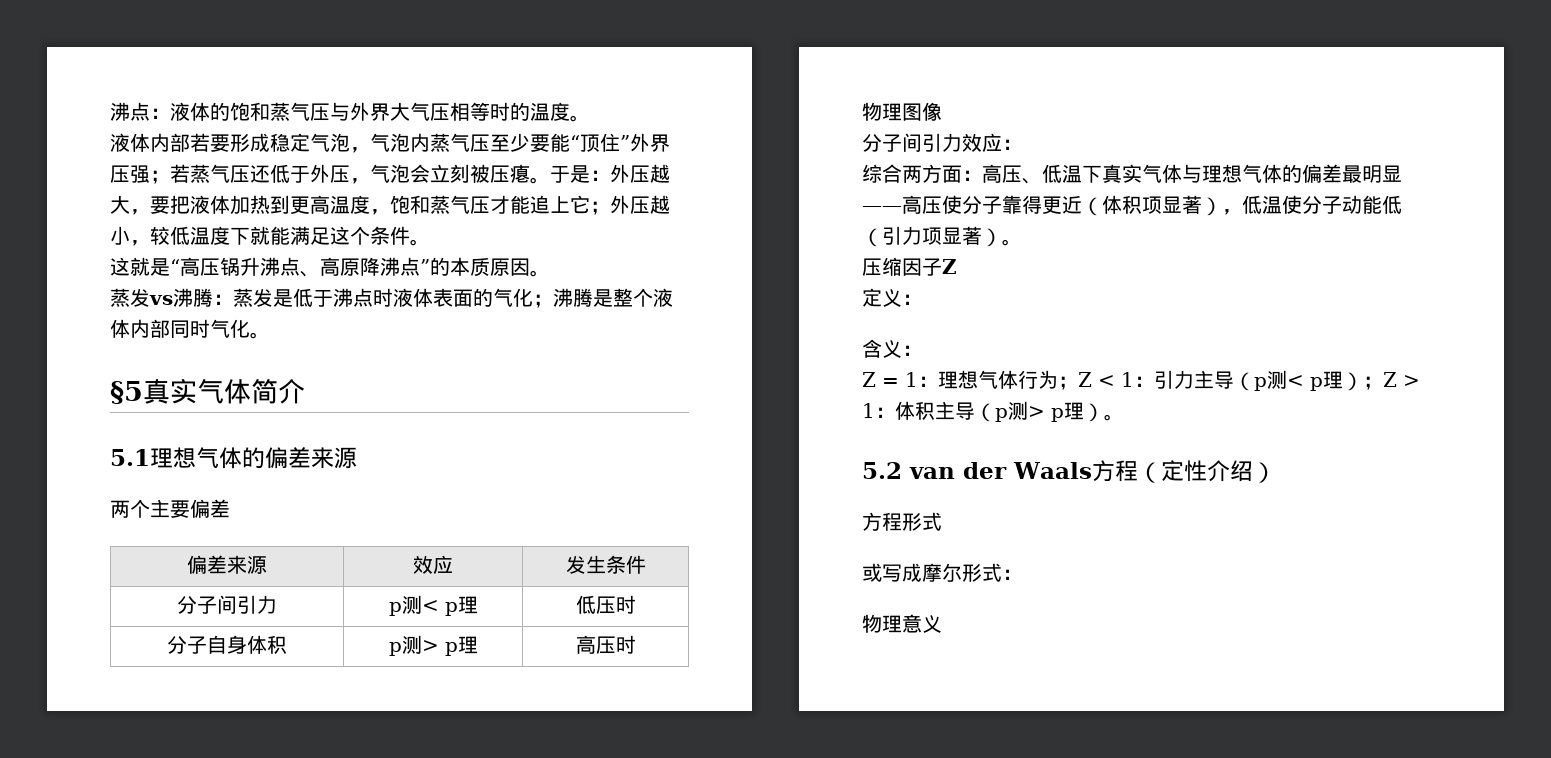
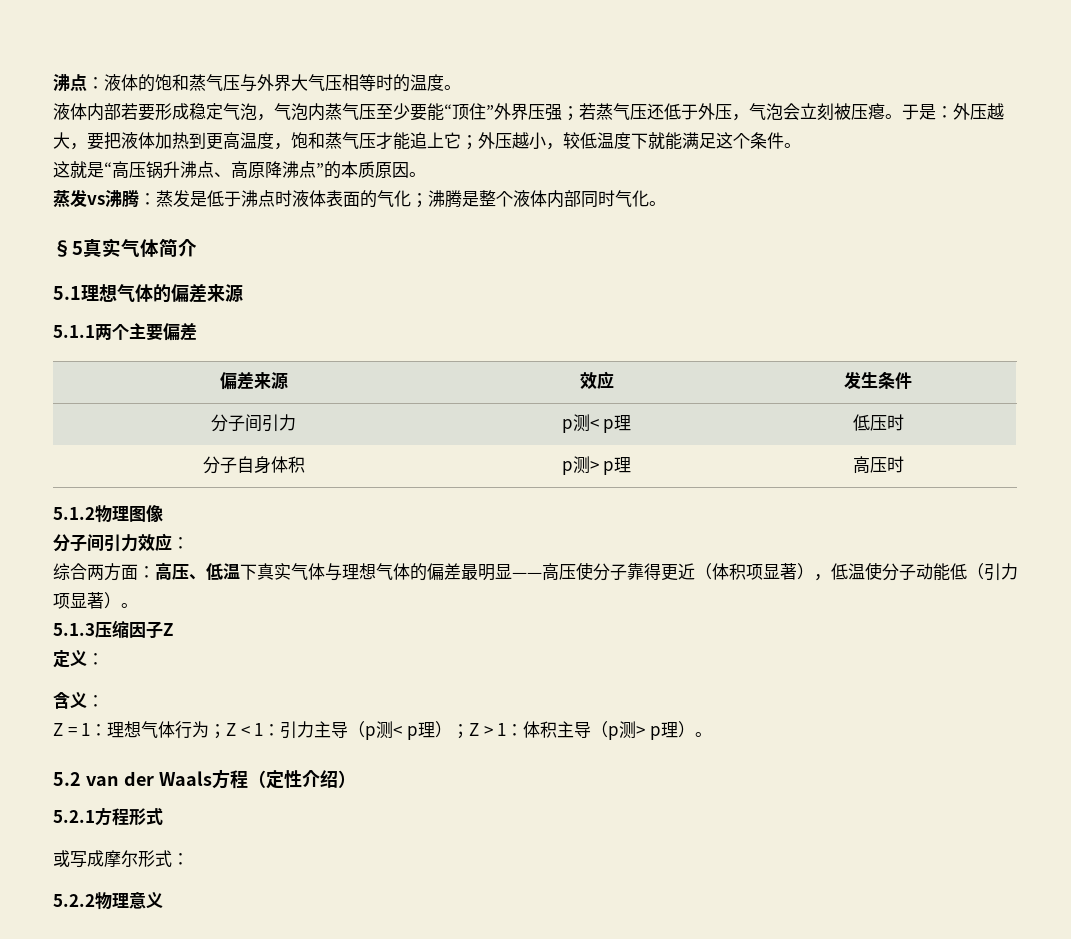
- 两个主要偏差
+ 5.1.1两个主要偏差
- 物理图像
+ 5.1.2物理图像
- 压缩因子Z
+ 5.1.3压缩因子Z
- 方程形式
+ 5.2.1方程形式
- 物理意义
+ 5.2.2物理意义

